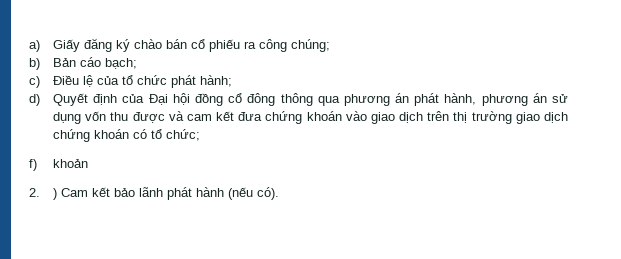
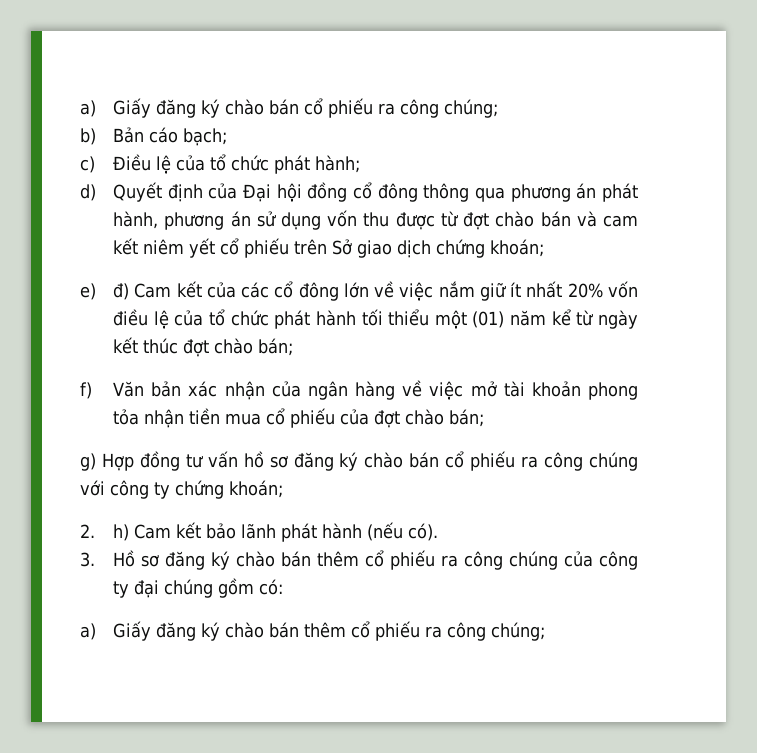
- d) Quyết định của Đại hội đồng cổ đông thông qua phương án phát hành, phương án sử dụng vốn thu được và cam kết đưa chứng khoán vào giao dịch trên thị trường giao dịch chứng khoán có tổ chức;
- f) khoản
- 2. ) Cam kết bảo lãnh phát hành (nếu có).
+ d) Quyết định của Đại hội đồng cổ đông thông qua phương án phát hành, phương án sử dụng vốn thu được từ đợt chào bán và cam kết niêm yết cổ phiếu trên Sở giao dịch chứng khoán;
+ e) đ) Cam kết của các cổ đông lớn về việc nắm giữ ít nhất 20% vốn điều lệ của tổ chức phát hành tối thiểu một (01) năm kể từ ngày kết thúc đợt chào bán;
+ f) Văn bản xác nhận của ngân hàng về việc mở tài khoản phong tỏa nhận tiền mua cổ phiếu của đợt chào bán;
+ g) Hợp đồng tư vấn hồ sơ đăng ký chào bán cổ phiếu ra công chúng với công ty chứng khoán;
+ 2. h) Cam kết bảo lãnh phát hành (nếu có).
+ 3. Hồ sơ đăng ký chào bán thêm cổ phiếu ra công chúng của công ty đại chúng gồm có:
+ a) Giấy đăng ký chào bán thêm cổ phiếu ra công chúng;

